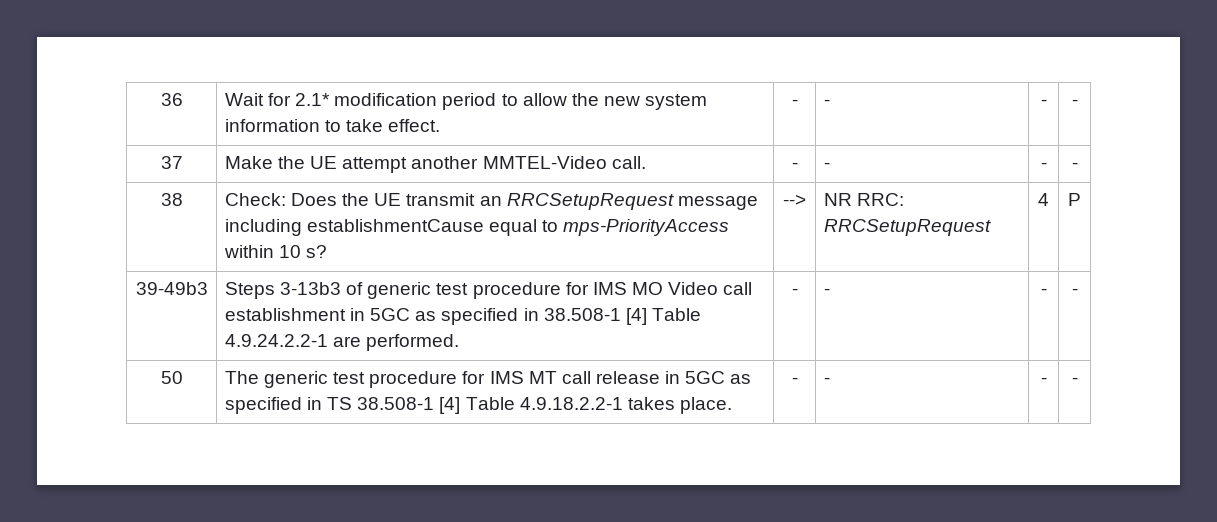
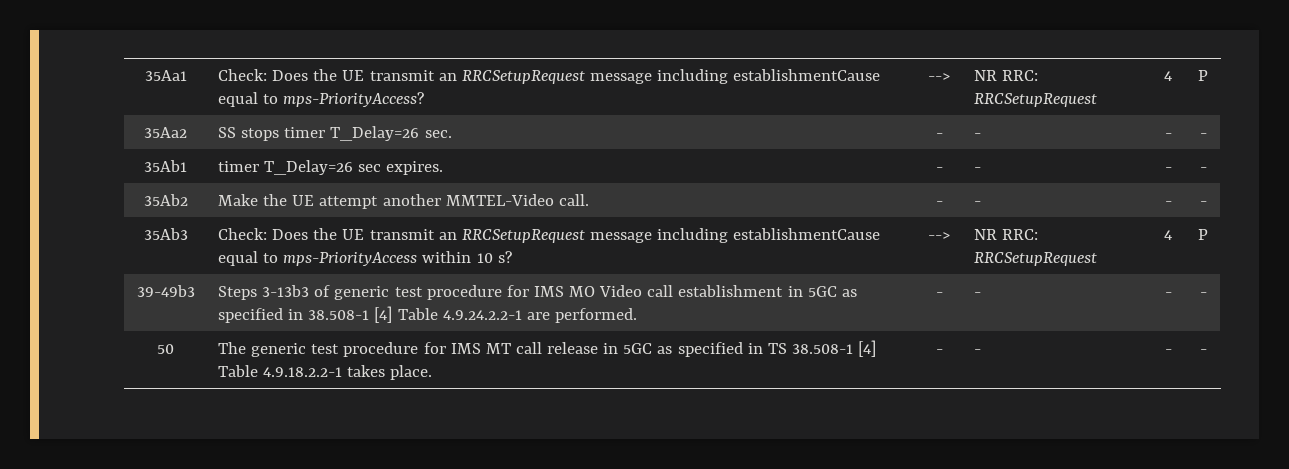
- 36 | Wait for 2.1* modification period to allow the new system information to take effect. | - | - | - | -
- 37 | Make the UE attempt another MMTEL-Video call. | - | - | - | -
+ 35Aa1 | Check: Does the UE transmit an RRCSetupRequest message including establishmentCause equal to mps-PriorityAccess? | --> | NR RRC: RRCSetupRequest | 4 | P
+ 35Aa2 | SS stops timer T_Delay=26 sec. | - | - | - | -
+ 35Ab1 | timer T_Delay=26 sec expires. | - | - | - | -
+ 35Ab2 | Make the UE attempt another MMTEL-Video call. | - | - | - | -
- 38 | Check: Does the UE transmit an RRCSetupRequest message including establishmentCause equal to mps-PriorityAccess within 10 s? | --> | NR RRC: RRCSetupRequest | 4 | P
+ 35Ab3 | Check: Does the UE transmit an RRCSetupRequest message including establishmentCause equal to mps-PriorityAccess within 10 s? | --> | NR RRC: RRCSetupRequest | 4 | P

